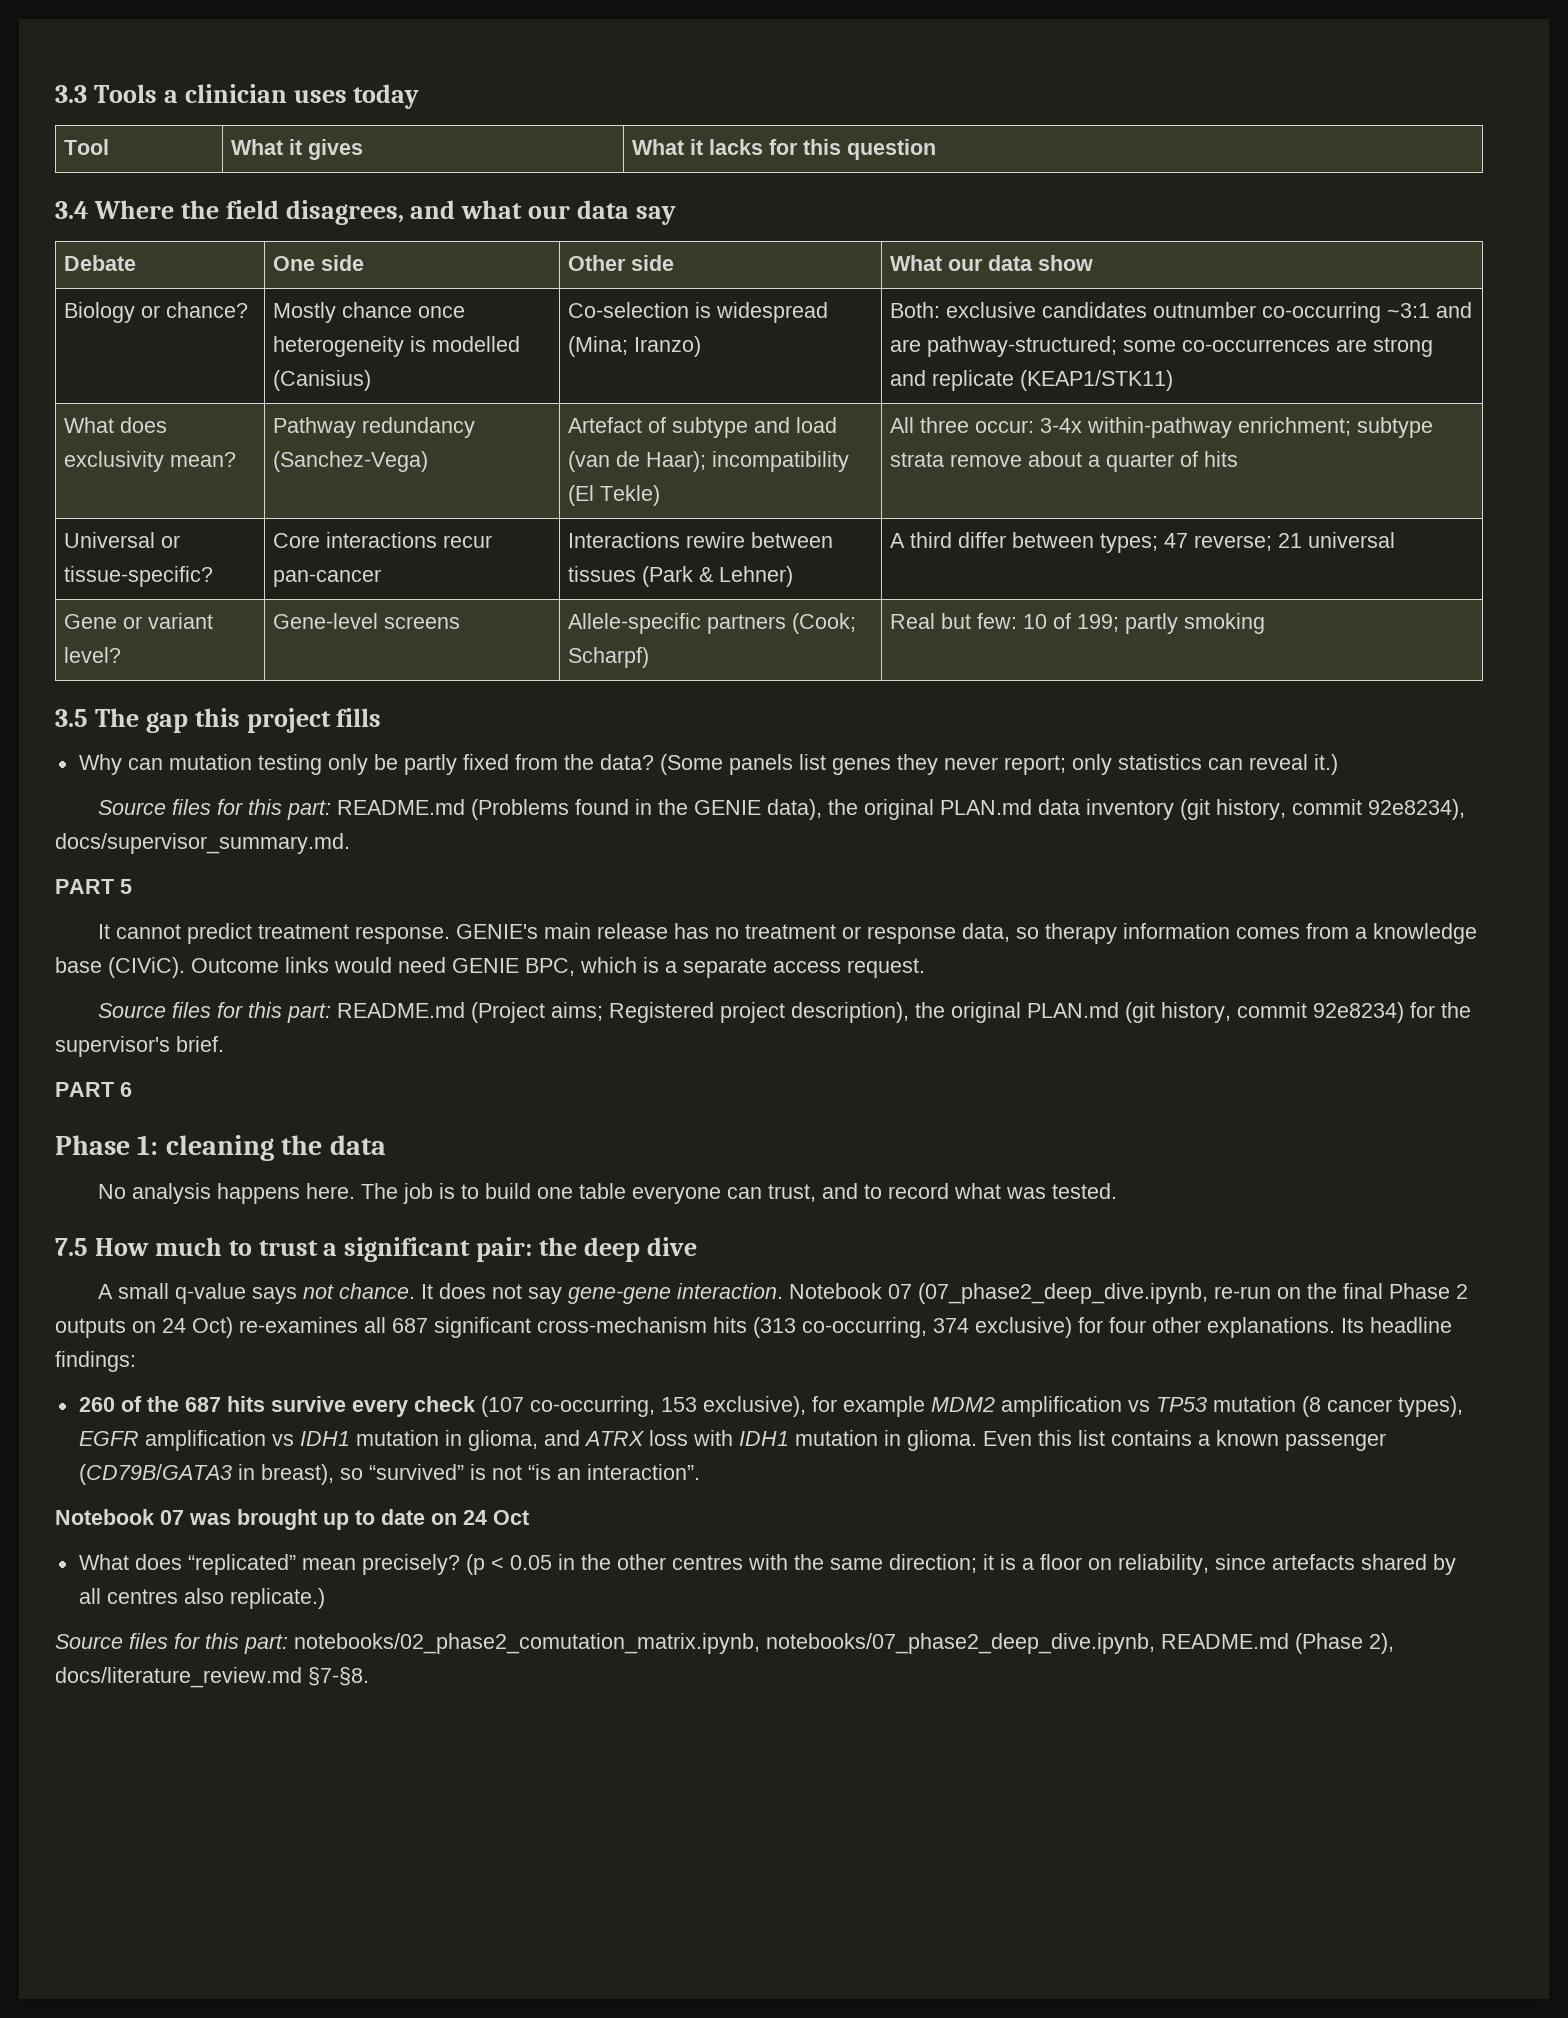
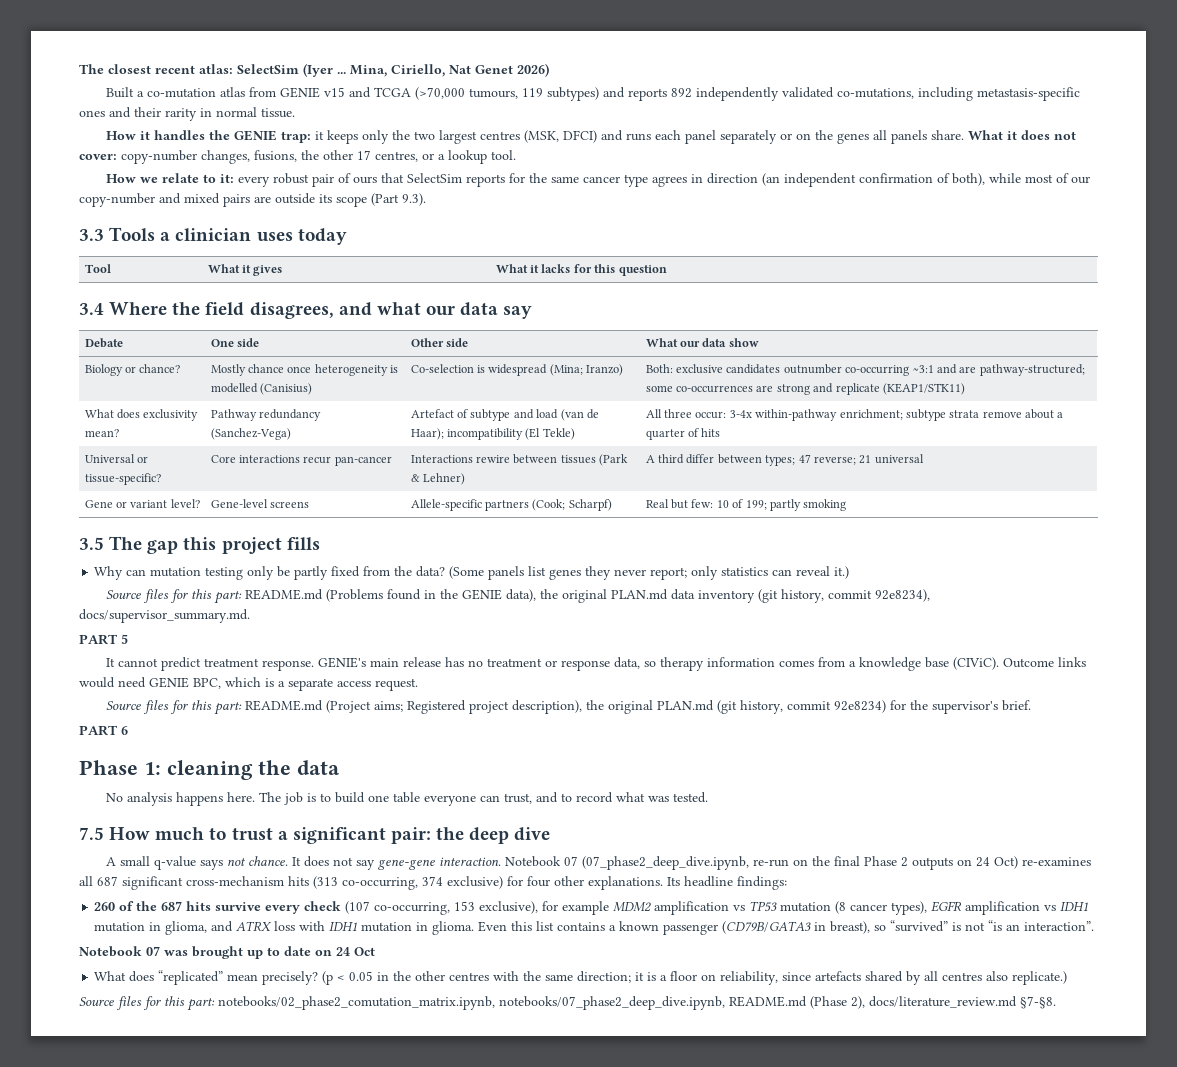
+ The closest recent atlas: SelectSim (Iyer ... Mina, Ciriello, Nat Genet 2026)
+ Built a co-mutation atlas from GENIE v15 and TCGA (>70,000 tumours, 119 subtypes) and reports 892 independently validated co-mutations, including metastasis-specific ones and their rarity in normal tissue.
+ How it handles the GENIE trap: it keeps only the two largest centres (MSK, DFCI) and runs each panel separately or on the genes all panels share. What it does not cover: copy-number changes, fusions, the other 17 centres, or a lookup tool.
+ How we relate to it: every robust pair of ours that SelectSim reports for the same cancer type agrees in direction (an independent confirmation of both), while most of our copy-number and mixed pairs are outside its scope (Part 9.3).

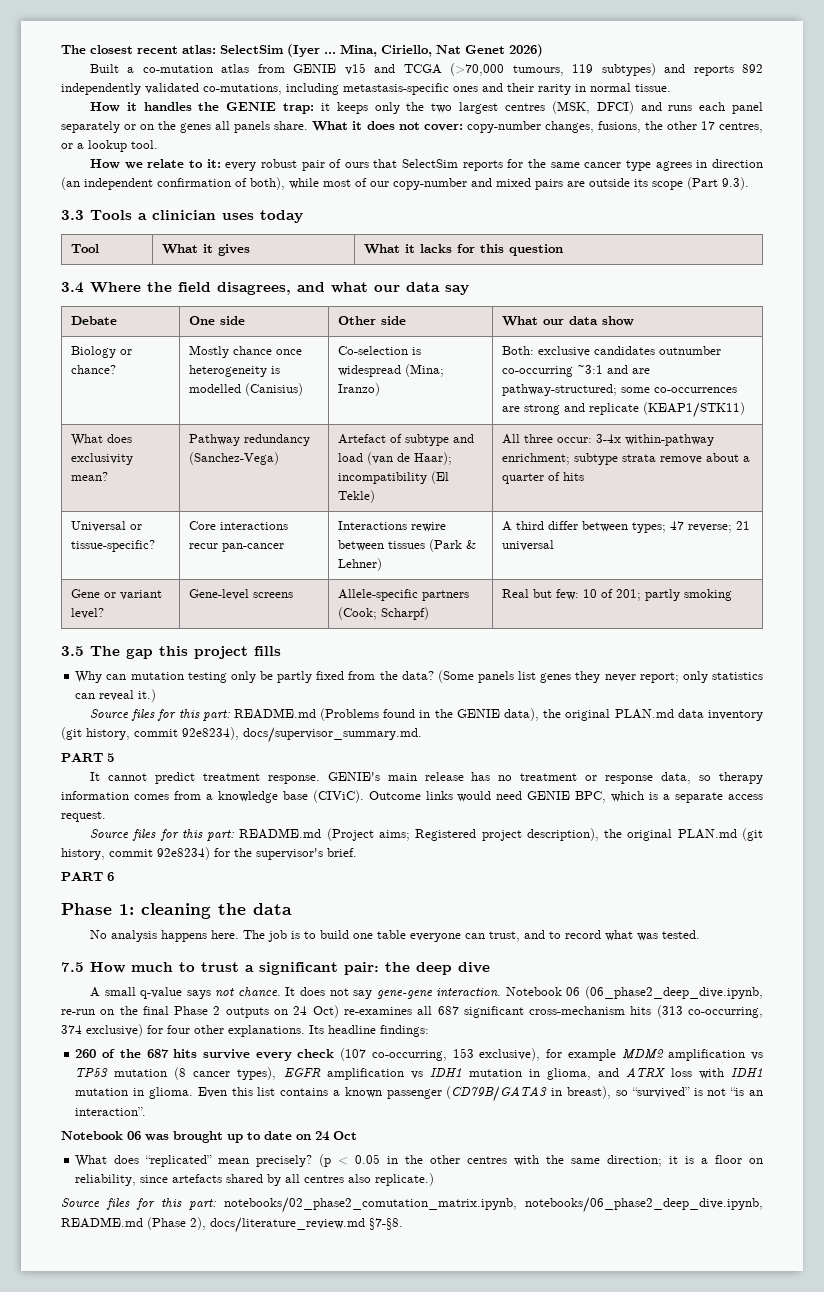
- Gene or variant level? | Gene-level screens | Allele-specific partners (Cook; Scharpf) | Real but few: 10 of 199; partly smoking
+ Gene or variant level? | Gene-level screens | Allele-specific partners (Cook; Scharpf) | Real but few: 10 of 201; partly smoking
- Notebook 07 (07_phase2_deep_dive.ipynb, re-run on the final Phase 2 outputs on 24 Oct) re-examines all 687 significant cross-mechanism hits (313 co-occurring, 374 exclusive) for four other explanations.
+ Notebook 06 (06_phase2_deep_dive.ipynb, re-run on the final Phase 2 outputs on 24 Oct) re-examines all 687 significant cross-mechanism hits (313 co-occurring, 374 exclusive) for four other explanations.
- Notebook 07 was brought up to date on 24 Oct
+ Notebook 06 was brought up to date on 24 Oct
- Source files for this part: notebooks/02_phase2_comutation_matrix.ipynb, notebooks/07_phase2_deep_dive.ipynb, README.md (Phase 2), docs/literature_review.md §7-§8.
+ Source files for this part: notebooks/02_phase2_comutation_matrix.ipynb, notebooks/06_phase2_deep_dive.ipynb, README.md (Phase 2), docs/literature_review.md §7-§8.

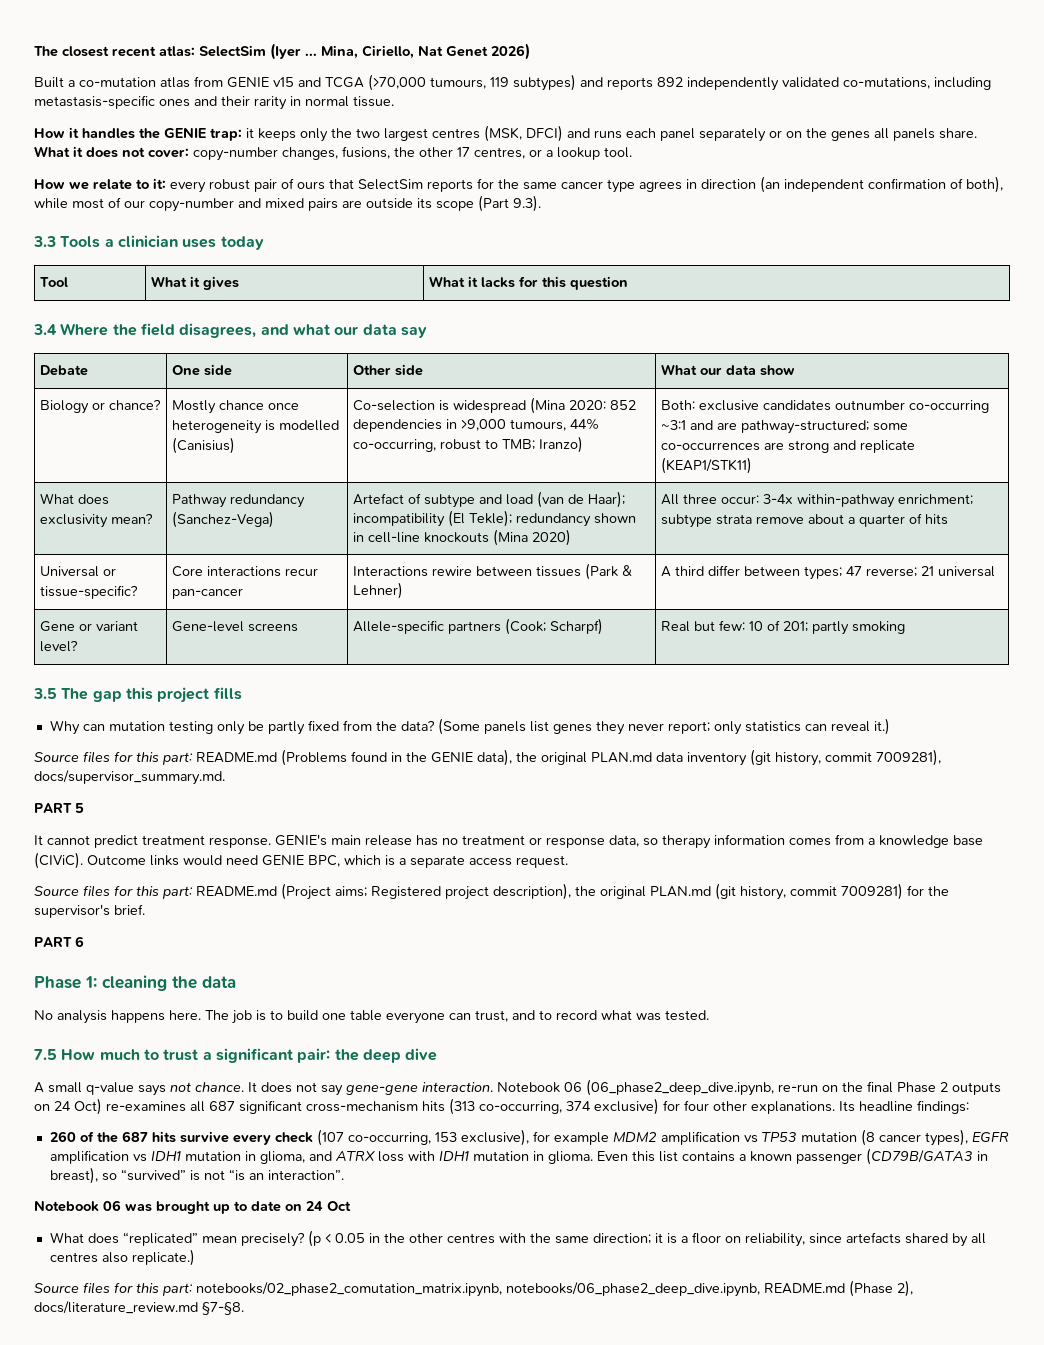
- Co-selection is widespread (Mina; Iranzo)
+ Co-selection is widespread (Mina 2020: 852 dependencies in >9,000 tumours, 44% co-occurring, robust to TMB; Iranzo)
- What does exclusivity mean? | Pathway redundancy (Sanchez-Vega) | Artefact of subtype and load (van de Haar); incompatibility (El Tekle) | All three occur: 3-4x within-pathway enrichment; subtype strata remove about a quarter of hits
+ What does exclusivity mean? | Pathway redundancy (Sanchez-Vega) | Artefact of subtype and load (van de Haar); incompatibility (El Tekle); redundancy shown in cell-line knockouts (Mina 2020) | All three occur: 3-4x within-pathway enrichment; subtype strata remove about a quarter of hits
- Source files for this part: README.md (Problems found in the GENIE data), the original PLAN.md data inventory (git history, commit 92e8234), docs/supervisor_summary.md.
+ Source files for this part: README.md (Problems found in the GENIE data), the original PLAN.md data inventory (git history, commit 7009281), docs/supervisor_summary.md.
- Source files for this part: README.md (Project aims; Registered project description), the original PLAN.md (git history, commit 92e8234) for the supervisor's brief.
+ Source files for this part: README.md (Project aims; Registered project description), the original PLAN.md (git history, commit 7009281) for the supervisor's brief.

